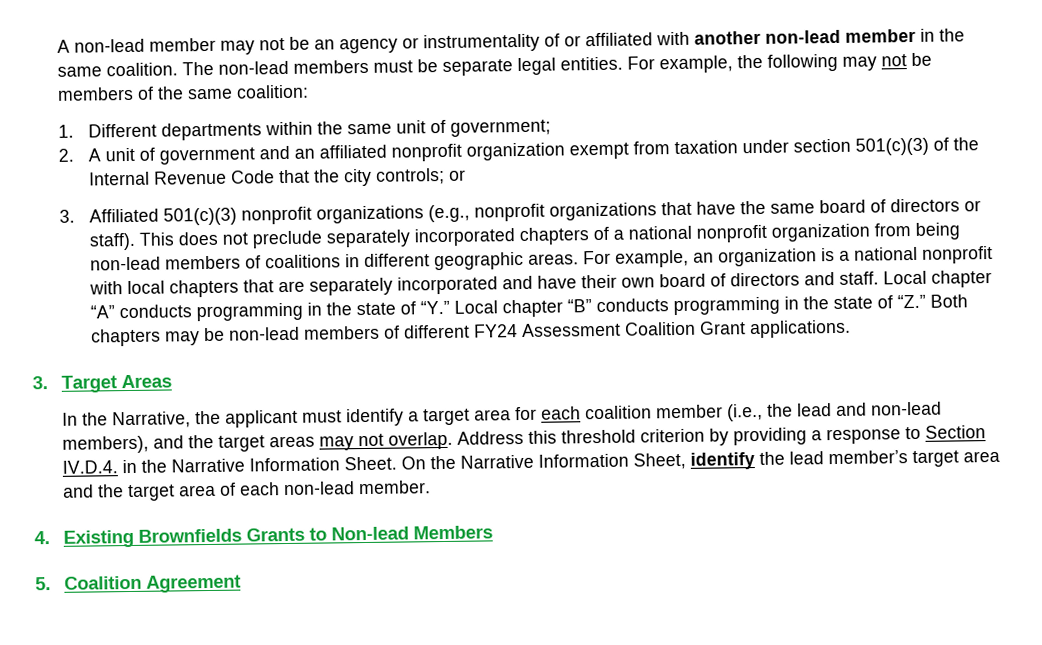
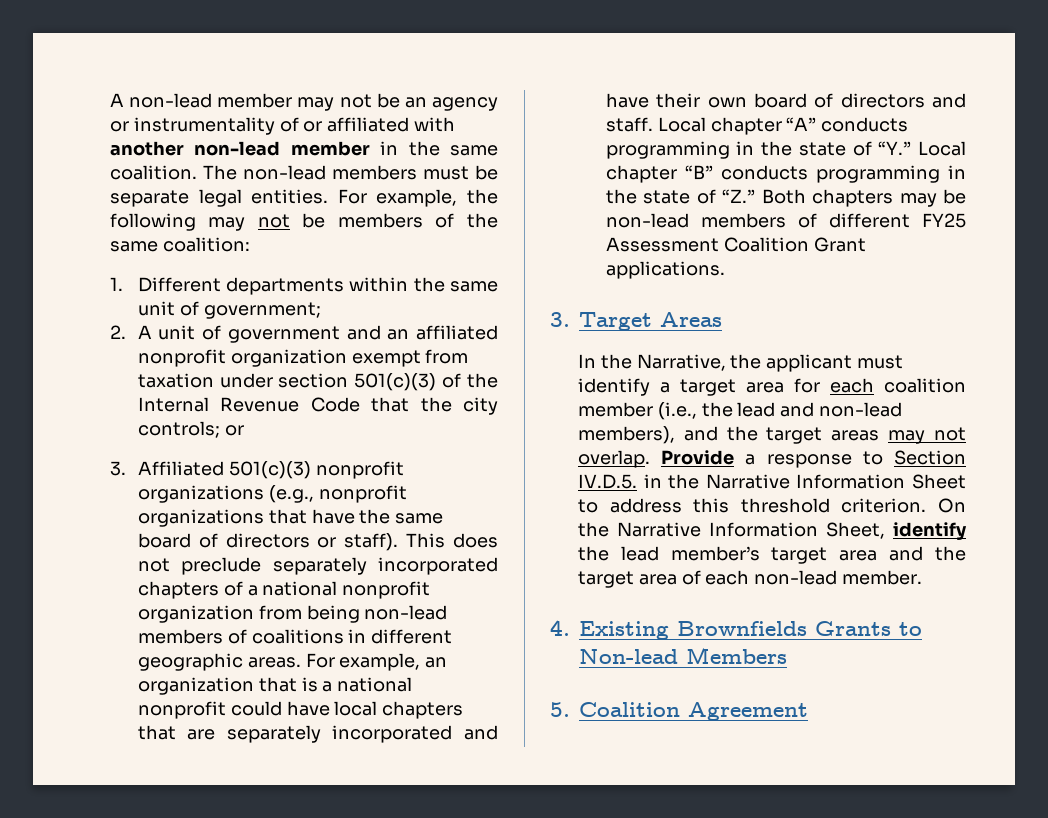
- For example, an organization is a national nonprofit with local chapters that are separately incorporated and have their own board of directors and staff.
+ For example, an organization that is a national nonprofit could have local chapters that are separately incorporated and have their own board of directors and staff.
- Local chapter “A” conducts programming in the state of “Y.” Local chapter “B” conducts programming in the state of “Z.” Both chapters may be non-lead members of different FY24 Assessment Coalition Grant applications.
+ Local chapter “A” conducts programming in the state of “Y.” Local chapter “B” conducts programming in the state of “Z.” Both chapters may be non-lead members of different FY25 Assessment Coalition Grant applications.
- Address this threshold criterion by providing a response to Section IV.D.4. in the Narrative Information Sheet.
+ Provide a response to Section IV.D.5. in the Narrative Information Sheet to address this threshold criterion.

